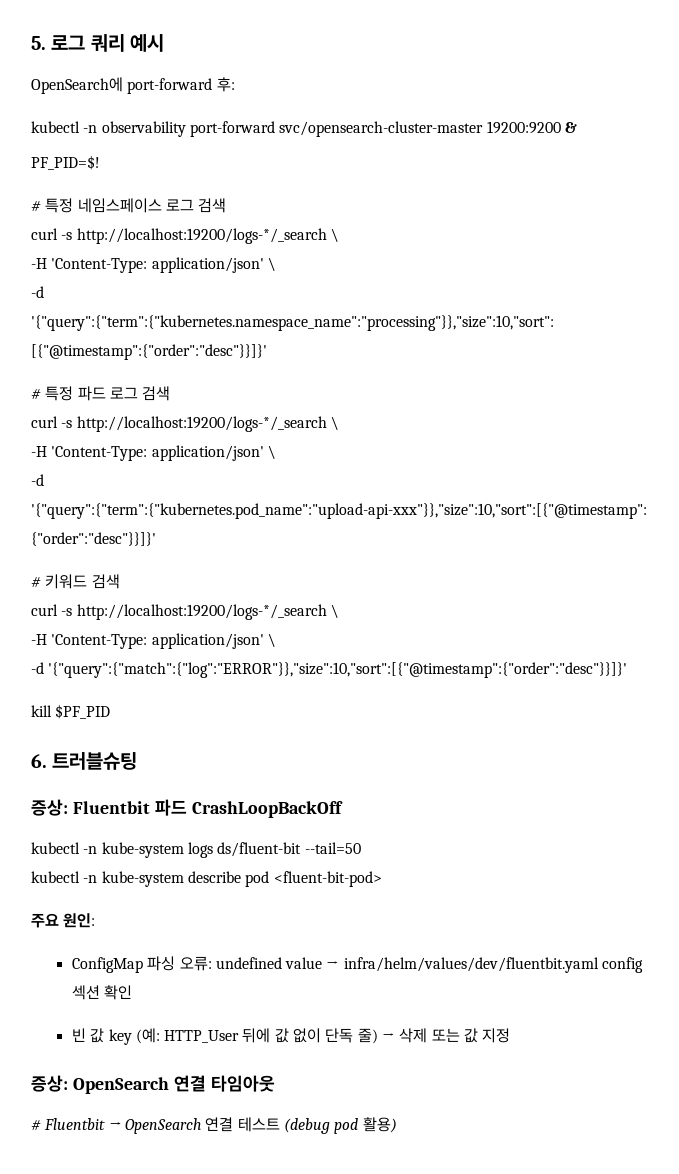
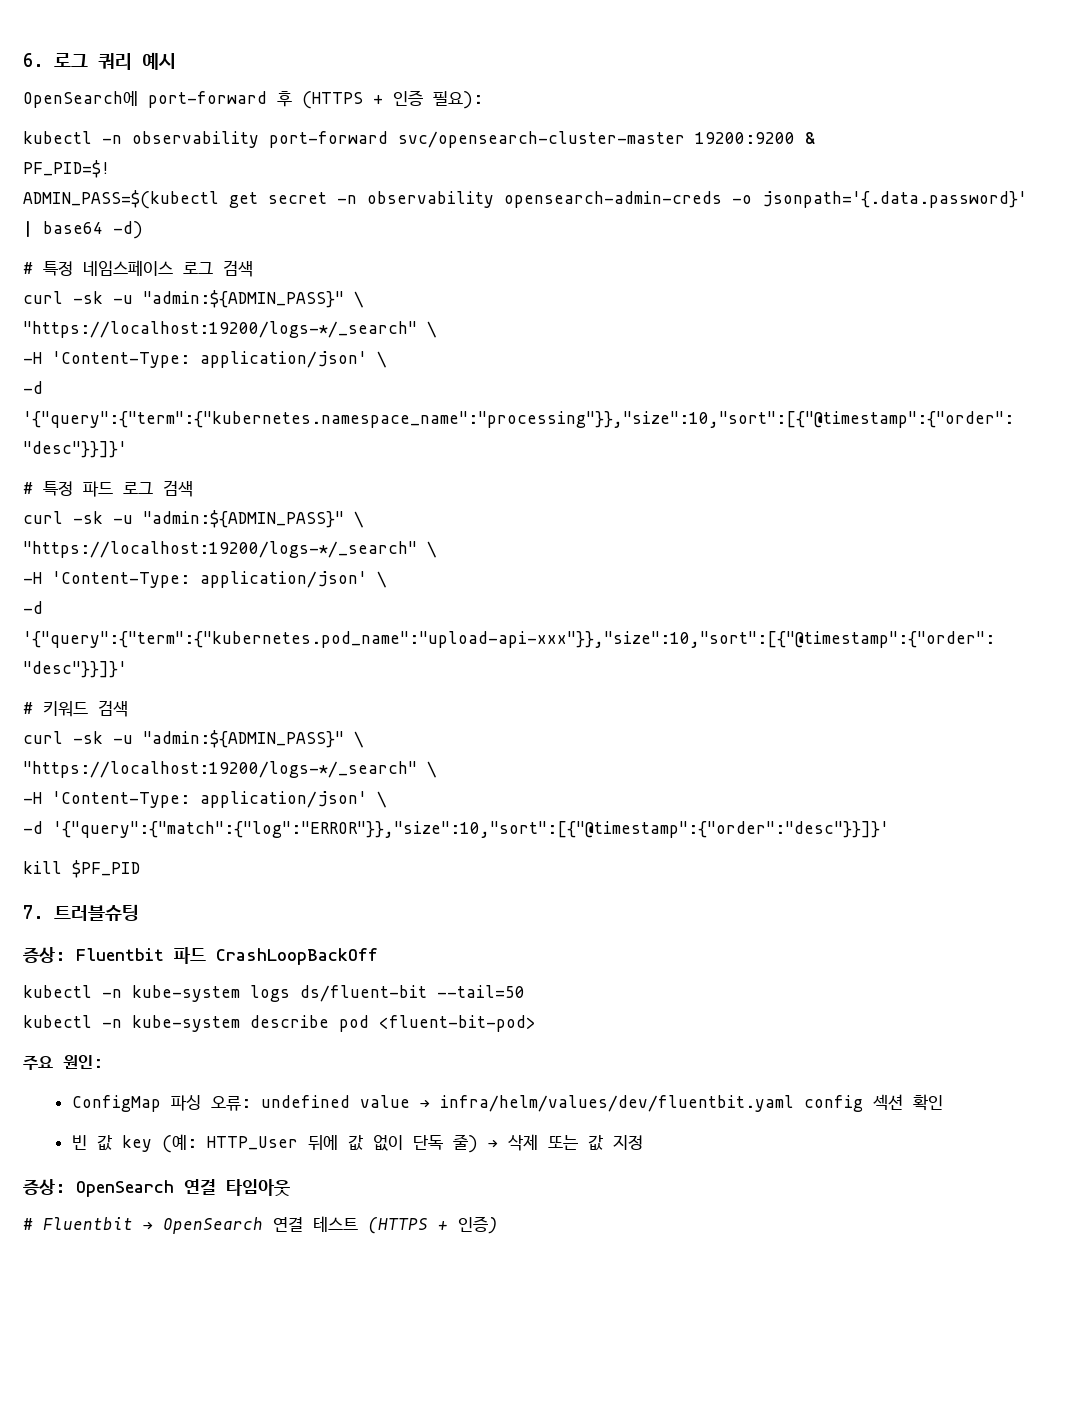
- 5. 로그 쿼리 예시
+ 6. 로그 쿼리 예시
- OpenSearch에 port-forward 후:
+ OpenSearch에 port-forward 후 (HTTPS + 인증 필요):
+ ADMIN_PASS=$(kubectl get secret -n observability opensearch-admin-creds -o jsonpath='{.data.password}' | base64 -d)
  # 특정 네임스페이스 로그 검색
- curl -s http://localhost:19200/logs-*/_search \
+ curl -sk -u "admin:${ADMIN_PASS}" \
+ "https://localhost:19200/logs-*/_search" \
  # 특정 파드 로그 검색
- curl -s http://localhost:19200/logs-*/_search \
+ curl -sk -u "admin:${ADMIN_PASS}" \
+ "https://localhost:19200/logs-*/_search" \
  # 키워드 검색
- curl -s http://localhost:19200/logs-*/_search \
+ curl -sk -u "admin:${ADMIN_PASS}" \
+ "https://localhost:19200/logs-*/_search" \
- 6. 트러블슈팅
+ 7. 트러블슈팅
- # Fluentbit → OpenSearch 연결 테스트 (debug pod 활용)
+ # Fluentbit → OpenSearch 연결 테스트 (HTTPS + 인증)

